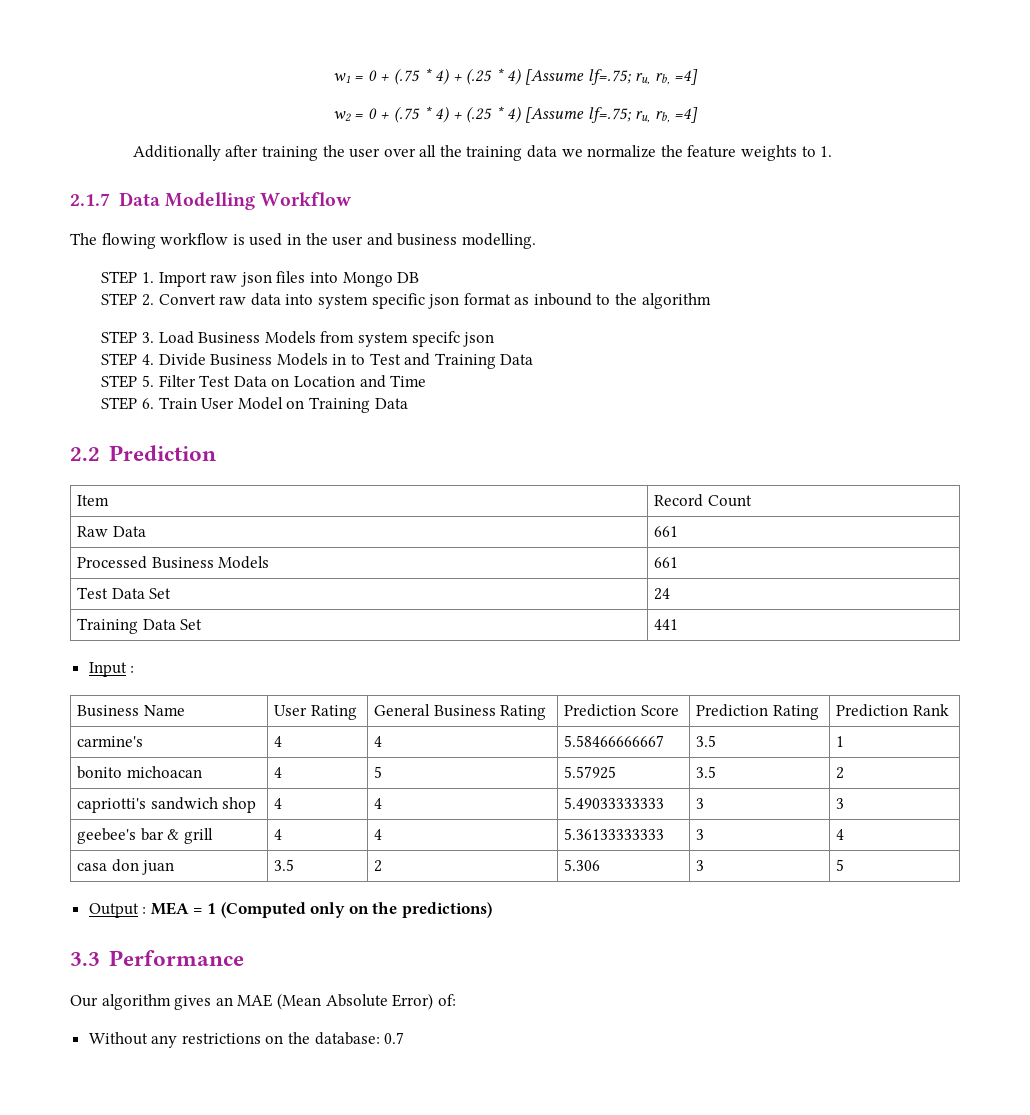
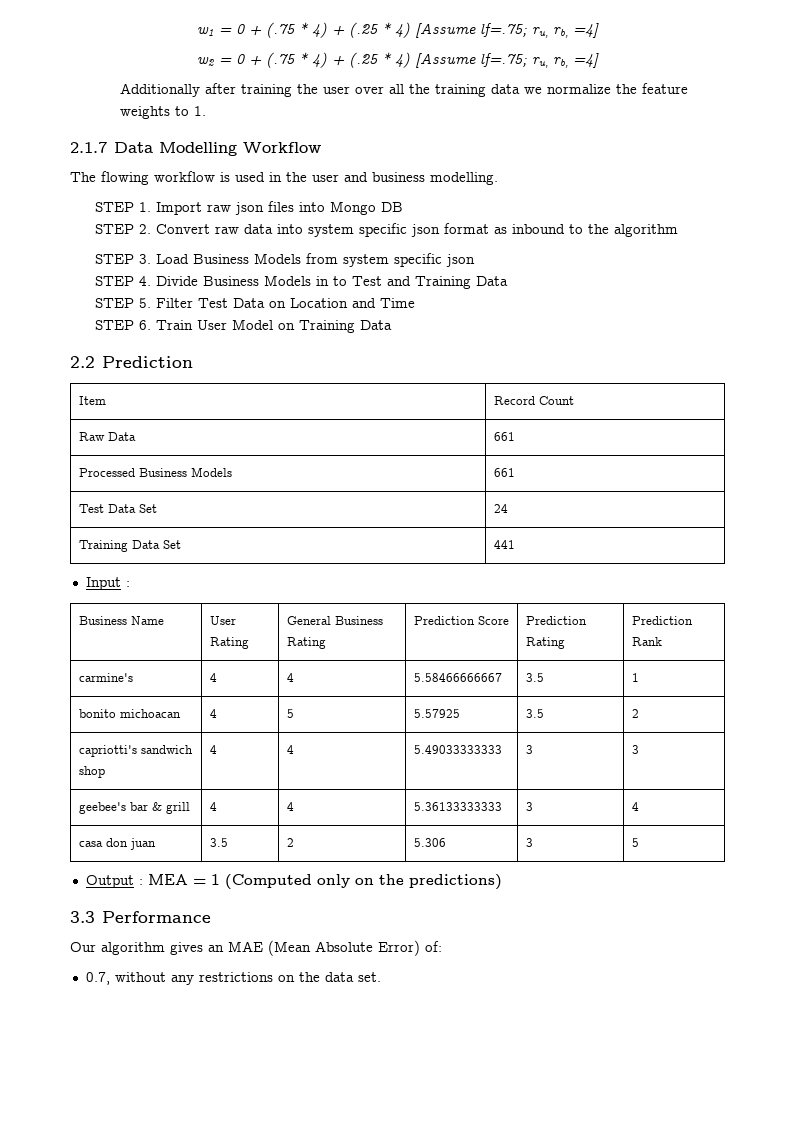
- STEP 3. Load Business Models from system specifc json
+ STEP 3. Load Business Models from system specific json
- Without any restrictions on the database: 0.7
+ 0.7, without any restrictions on the data set.

